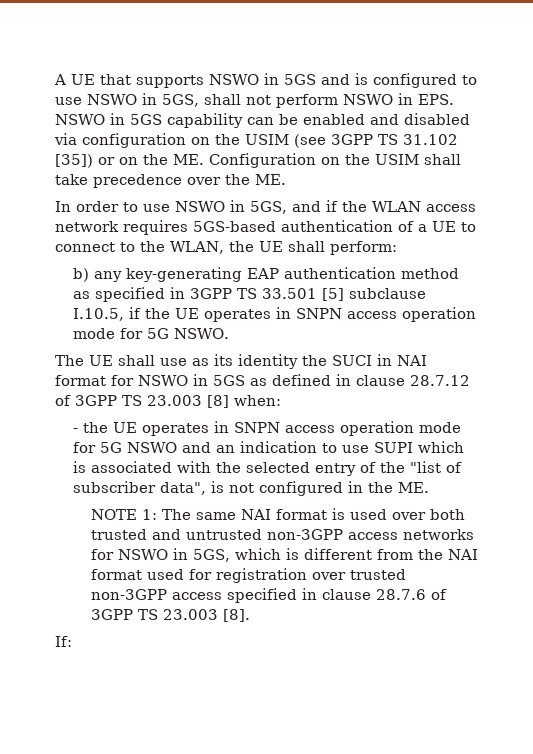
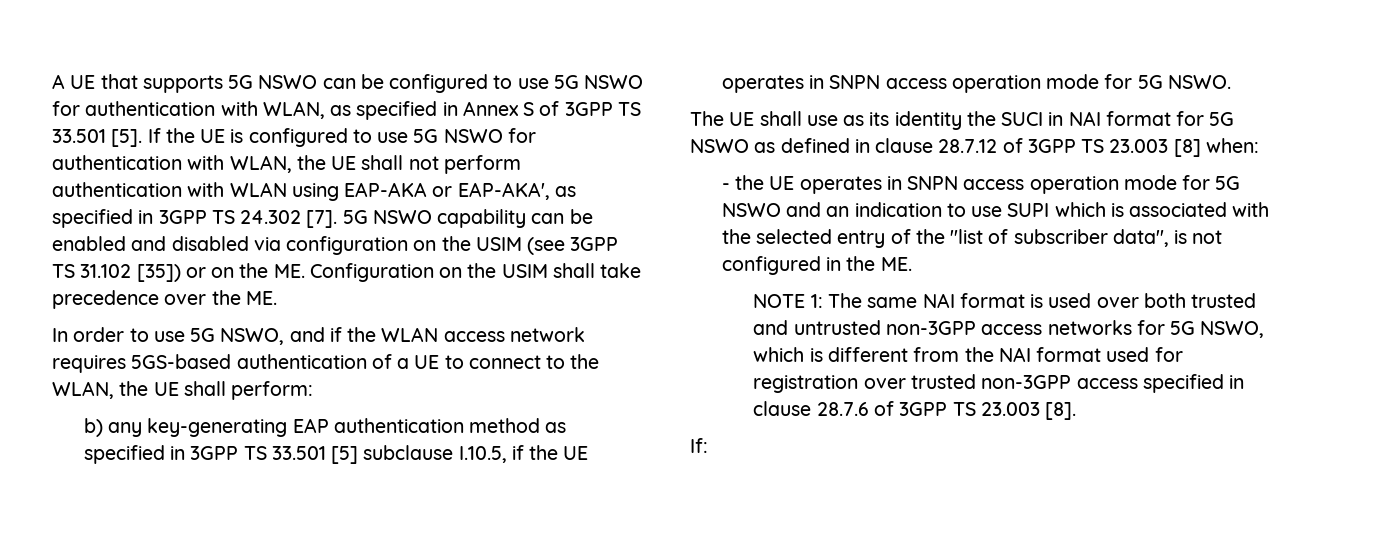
- A UE that supports NSWO in 5GS and is configured to use NSWO in 5GS, shall not perform NSWO in EPS. NSWO in 5GS capability can be enabled and disabled via configuration on the USIM (see 3GPP TS 31.102 [35]) or on the ME. Configuration on the USIM shall take precedence over the ME.
+ A UE that supports 5G NSWO can be configured to use 5G NSWO for authentication with WLAN, as specified in Annex S of 3GPP TS 33.501 [5]. If the UE is configured to use 5G NSWO for authentication with WLAN, the UE shall not perform authentication with WLAN using EAP-AKA or EAP-AKA', as specified in 3GPP TS 24.302 [7]. 5G NSWO capability can be enabled and disabled via configuration on the USIM (see 3GPP TS 31.102 [35]) or on the ME. Configuration on the USIM shall take precedence over the ME.
- In order to use NSWO in 5GS, and if the WLAN access network requires 5GS-based authentication of a UE to connect to the WLAN, the UE shall perform:
+ In order to use 5G NSWO, and if the WLAN access network requires 5GS-based authentication of a UE to connect to the WLAN, the UE shall perform:
- The UE shall use as its identity the SUCI in NAI format for NSWO in 5GS as defined in clause 28.7.12 of 3GPP TS 23.003 [8] when:
+ The UE shall use as its identity the SUCI in NAI format for 5G NSWO as defined in clause 28.7.12 of 3GPP TS 23.003 [8] when:
- NOTE 1: The same NAI format is used over both trusted and untrusted non-3GPP access networks for NSWO in 5GS, which is different from the NAI format used for registration over trusted non-3GPP access specified in clause 28.7.6 of 3GPP TS 23.003 [8].
+ NOTE 1: The same NAI format is used over both trusted and untrusted non-3GPP access networks for 5G NSWO, which is different from the NAI format used for registration over trusted non-3GPP access specified in clause 28.7.6 of 3GPP TS 23.003 [8].

